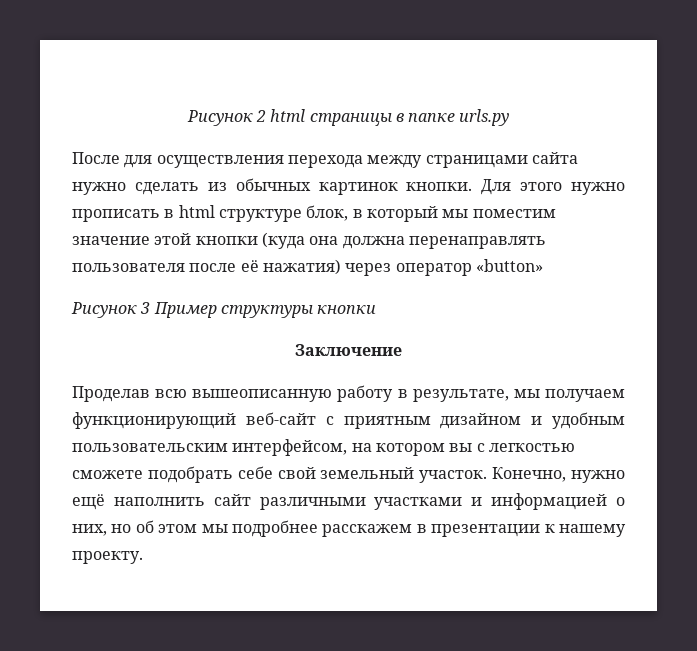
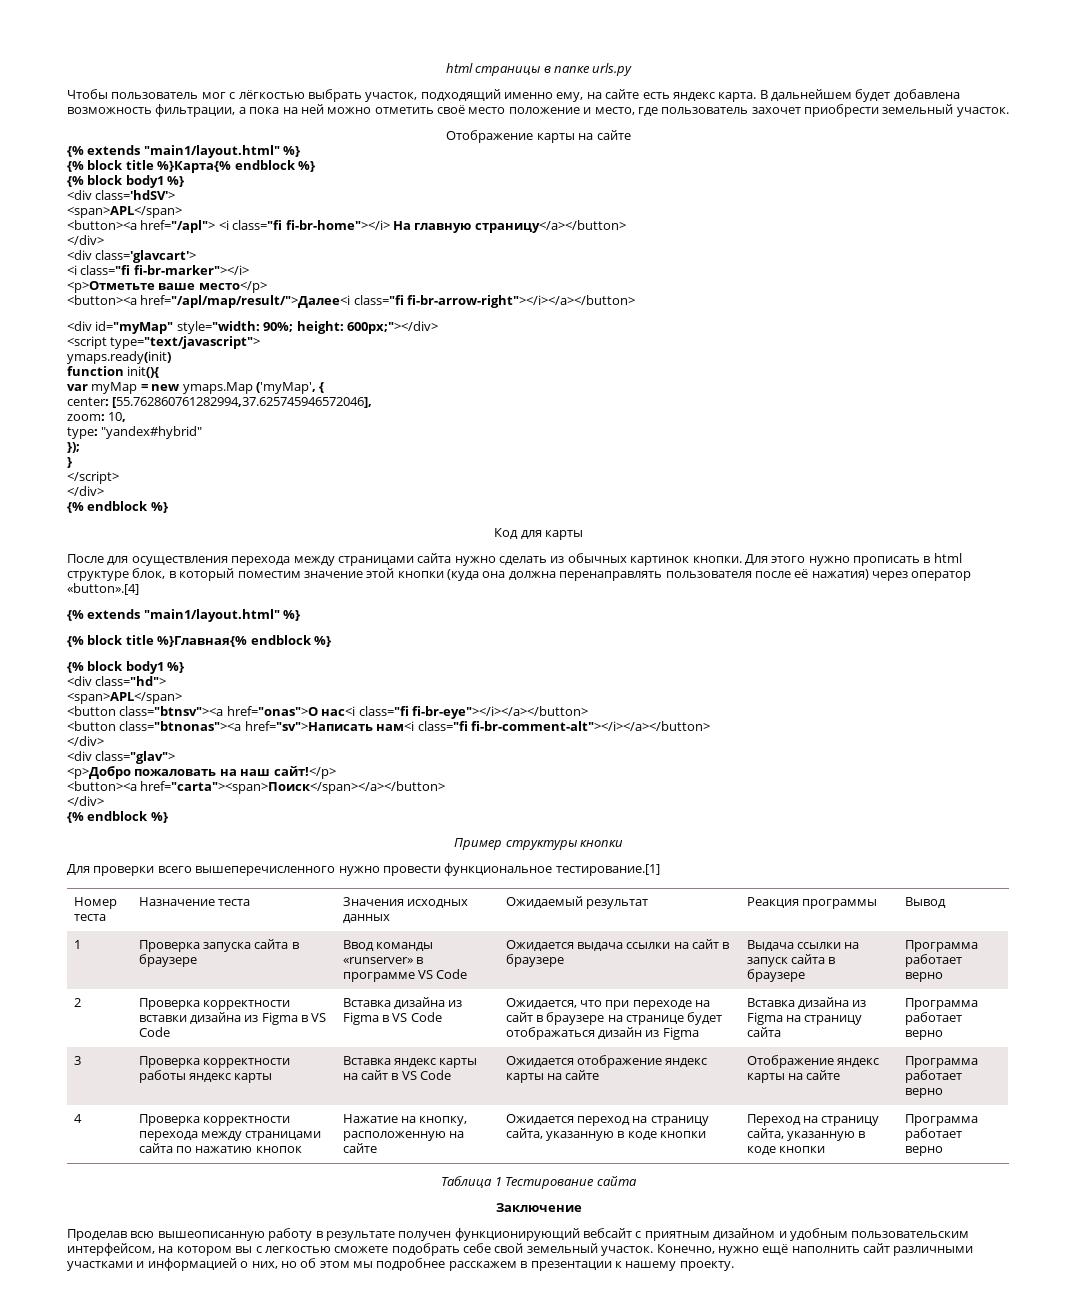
- Рисунок 2 html страницы в папке urls.py
+ html страницы в папке urls.py
+ Чтобы пользователь мог с лёгкостью выбрать участок, подходящий именно ему, на сайте есть яндекс карта. В дальнейшем будет добавлена возможность фильтрации, а пока на ней можно отметить своё место положение и место, где пользователь захочет приобрести земельный участок.
+ Отображение карты на сайте
+ {% extends "main1/layout.html" %}
+ {% block title %}Карта{% endblock %}
+ {% block body1 %}
+ <div class='hdSV'>
+ <span>APL</span>
+ <button><a href="/apl"> <i class="fi fi-br-home"></i> На главную страницу</a></button>
+ </div>
+ <div class='glavcart'>
+ <i class="fi fi-br-marker"></i>
+ <p>Отметьте ваше место</p>
+ <button><a href="/apl/map/result/">Далее<i class="fi fi-br-arrow-right"></i></a></button>
+ <div id="myMap" style="width: 90%; height: 600px;"></div>
+ <script type="text/javascript">
+ ymaps.ready(init)
+ function init(){
+ var myMap = new ymaps.Map ('myMap', {
+ center: [55.762860761282994,37.625745946572046],
+ zoom: 10,
+ type: "yandex#hybrid"
+ });
+ }
+ </script>
+ </div>
+ {% endblock %}
+ Код для карты
- Для этого нужно прописать в html структуре блок, в который мы поместим значение этой кнопки (куда она должна перенаправлять пользователя после её нажатия) через оператор «button»
- Рисунок 3 Пример структуры кнопки
+ Для этого нужно прописать в html структуре блок, в который поместим значение этой кнопки (куда она должна перенаправлять пользователя после её нажатия) через оператор «button».[4]
+ {% extends "main1/layout.html" %}
+ {% block title %}Главная{% endblock %}
+ {% block body1 %}
+ <div class="hd">
+ <span>APL</span>
+ <button class="btnsv"><a href="onas">О нас<i class="fi fi-br-eye"></i></a></button>
+ <button class="btnonas"><a href="sv">Написать нам<i class="fi fi-br-comment-alt"></i></a></button>
+ </div>
+ <div class="glav">
+ <p>Добро пожаловать на наш сайт!</p>
+ <button><a href="carta"><span>Поиск</span></a></button>
+ </div>
+ {% endblock %}
+ Пример структуры кнопки
+ Для проверки всего вышеперечисленного нужно провести функциональное тестирование.[1]
+ Номер теста | Назначение теста | Значения исходных данных | Ожидаемый результат | Реакция программы | Вывод
+ 1 | Проверка запуска сайта в браузере | Ввод команды «runserver» в программе VS Code | Ожидается выдача ссылки на сайт в браузере | Выдача ссылки на запуск сайта в браузере | Программа работает верно
+ 2 | Проверка корректности вставки дизайна из Figma в VS Code | Вставка дизайна из Figma в VS Code | Ожидается, что при переходе на сайт в браузере на странице будет отображаться дизайн из Figma | Вставка дизайна из Figma на страницу сайта | Программа работает верно
+ 3 | Проверка корректности работы яндекс карты | Вставка яндекс карты на сайт в VS Code | Ожидается отображение яндекс карты на сайте | Отображение яндекс карты на сайте | Программа работает верно
+ 4 | Проверка корректности перехода между страницами сайта по нажатию кнопок | Нажатие на кнопку, расположенную на сайте | Ожидается переход на страницу сайта, указанную в коде кнопки | Переход на страницу сайта, указанную в коде кнопки | Программа работает верно
+ Таблица 1 Тестирование сайта
- Проделав всю вышеописанную работу в результате, мы получаем функционирующий веб-сайт с приятным дизайном и удобным пользовательским интерфейсом, на котором вы с легкостью сможете подобрать себе свой земельный участок.
+ Проделав всю вышеописанную работу в результате получен функционирующий вебсайт с приятным дизайном и удобным пользовательским интерфейсом, на котором вы с легкостью сможете подобрать себе свой земельный участок.

